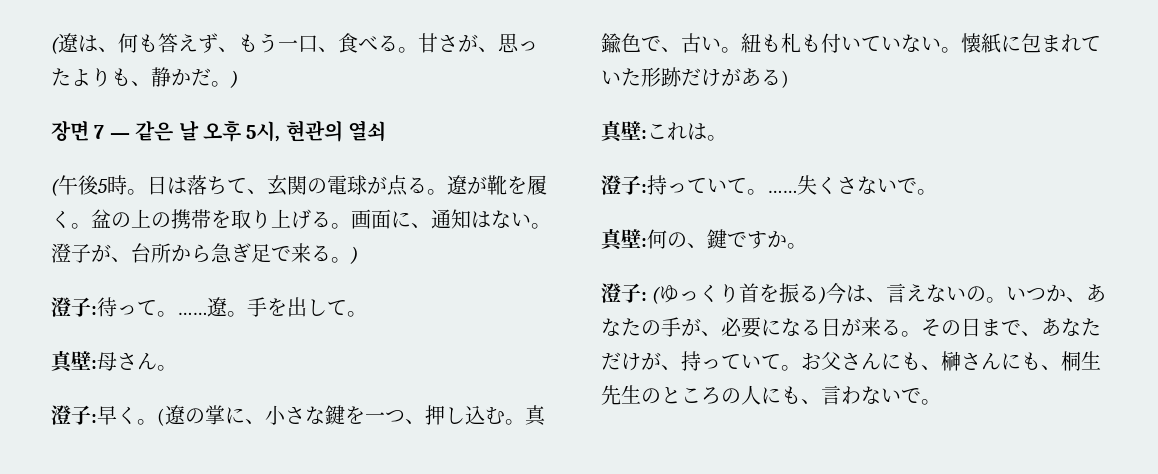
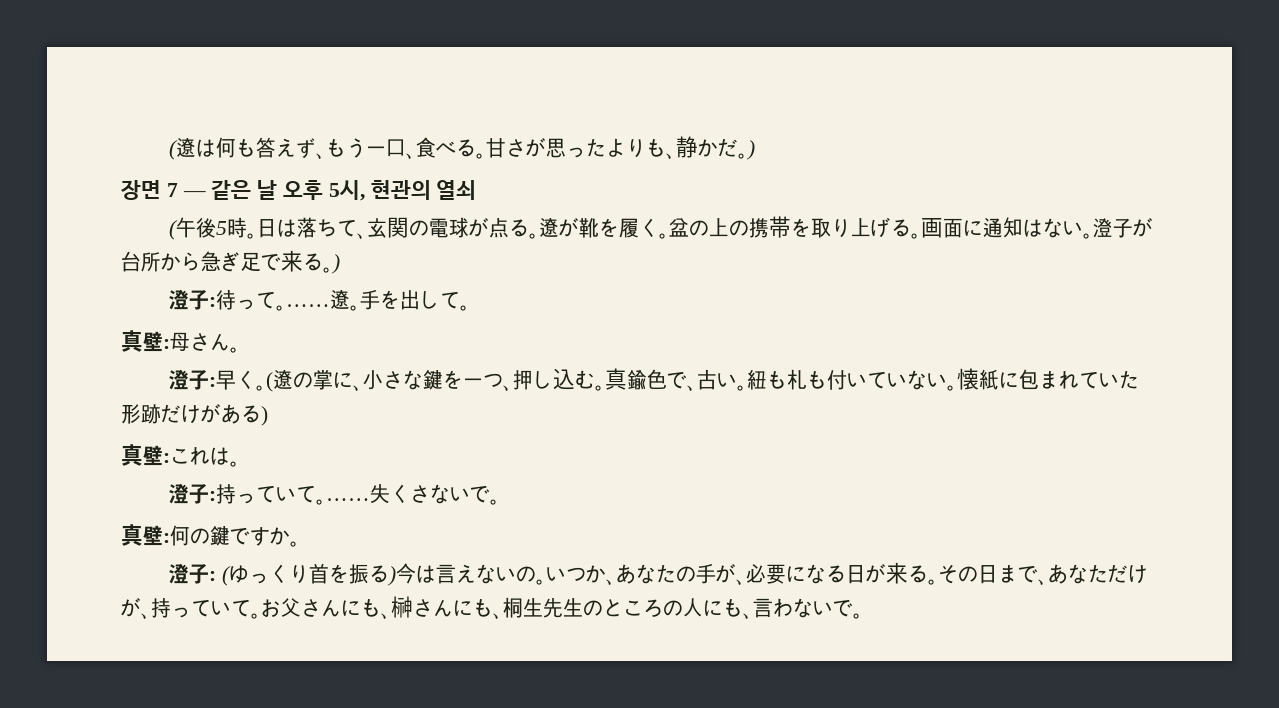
- (遼は、何も答えず、もう一口、食べる。
+ (遼は何も答えず、もう一口、食べる。
- 甘さが、思ったよりも、静かだ。)
+ 甘さが思ったよりも、静かだ。)
- 画面に、通知はない。
+ 画面に通知はない。
- 澄子が、台所から急ぎ足で来る。)
+ 澄子が台所から急ぎ足で来る。)
- 真壁:何の、鍵ですか。
+ 真壁:何の鍵ですか。
- 澄子: (ゆっくり首を振る)今は、言えないの。
+ 澄子: (ゆっくり首を振る)今は言えないの。

